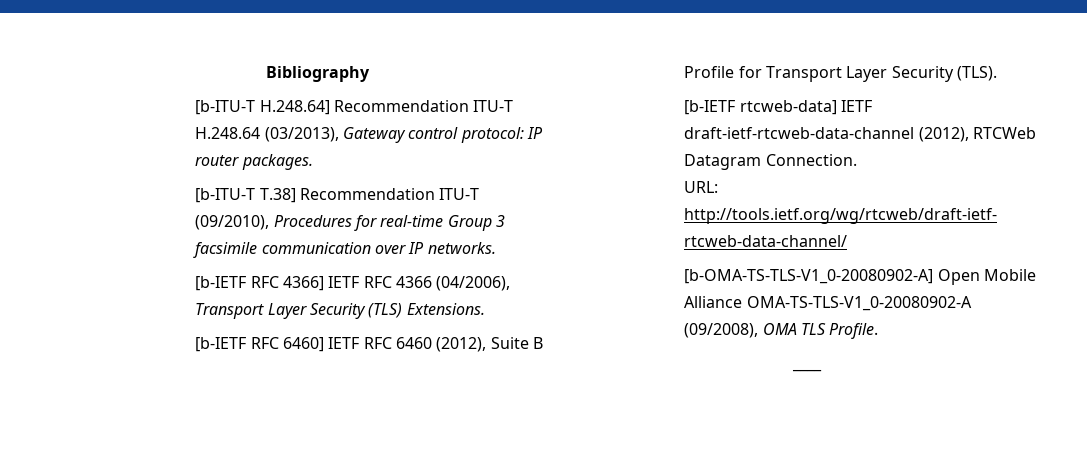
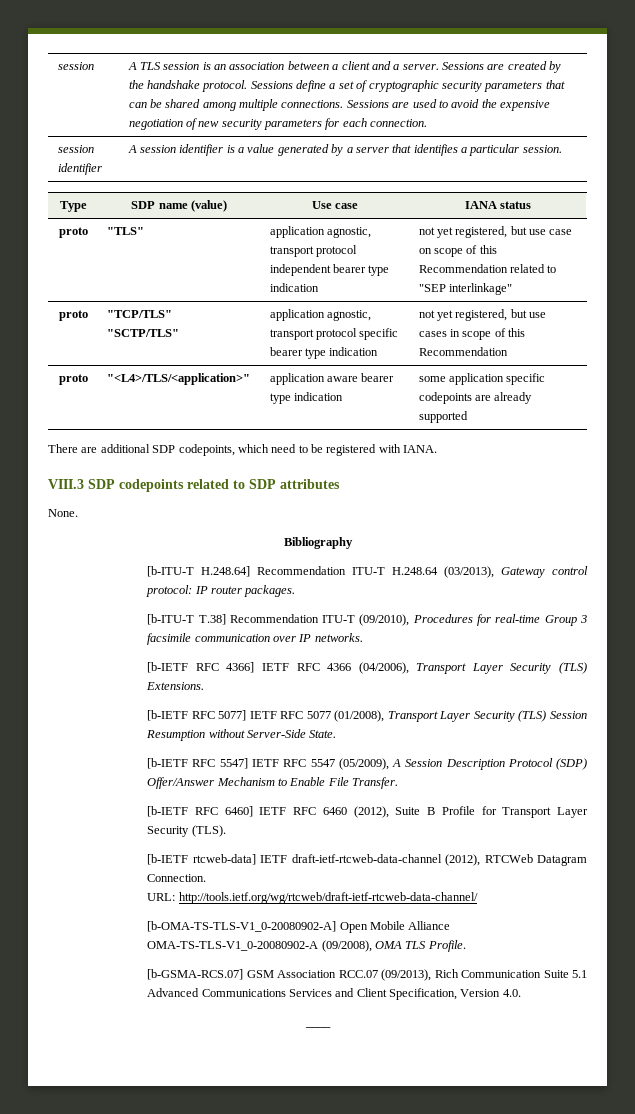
+ session | A TLS session is an association between a client and a server. Sessions are created by the handshake protocol. Sessions define a set of cryptographic security parameters that can be shared among multiple connections. Sessions are used to avoid the expensive negotiation of new security parameters for each connection.
+ session identifier | A session identifier is a value generated by a server that identifies a particular session.
+ Type | SDP name (value) | Use case | IANA status
+ proto | "TLS" | application agnostic, transport protocol independent bearer type indication | not yet registered, but use case on scope of this Recommendation related to "SEP interlinkage"
+ proto | "TCP/TLS"
+ "SCTP/TLS" | application agnostic, transport protocol specific bearer type indication | not yet registered, but use cases in scope of this Recommendation
+ proto | "<L4>/TLS/<application>" | application aware bearer type indication | some application specific codepoints are already supported
+ There are additional SDP codepoints, which need to be registered with IANA.
+ VIII.3 SDP codepoints related to SDP attributes
+ None.
+ [b-IETF RFC 5077] IETF RFC 5077 (01/2008), Transport Layer Security (TLS) Session Resumption without Server-Side State.
+ [b-IETF RFC 5547] IETF RFC 5547 (05/2009), A Session Description Protocol (SDP) Offer/Answer Mechanism to Enable File Transfer.
+ [b-GSMA-RCS.07] GSM Association RCC.07 (09/2013), Rich Communication Suite 5.1 Advanced Communications Services and Client Specification, Version 4.0.

